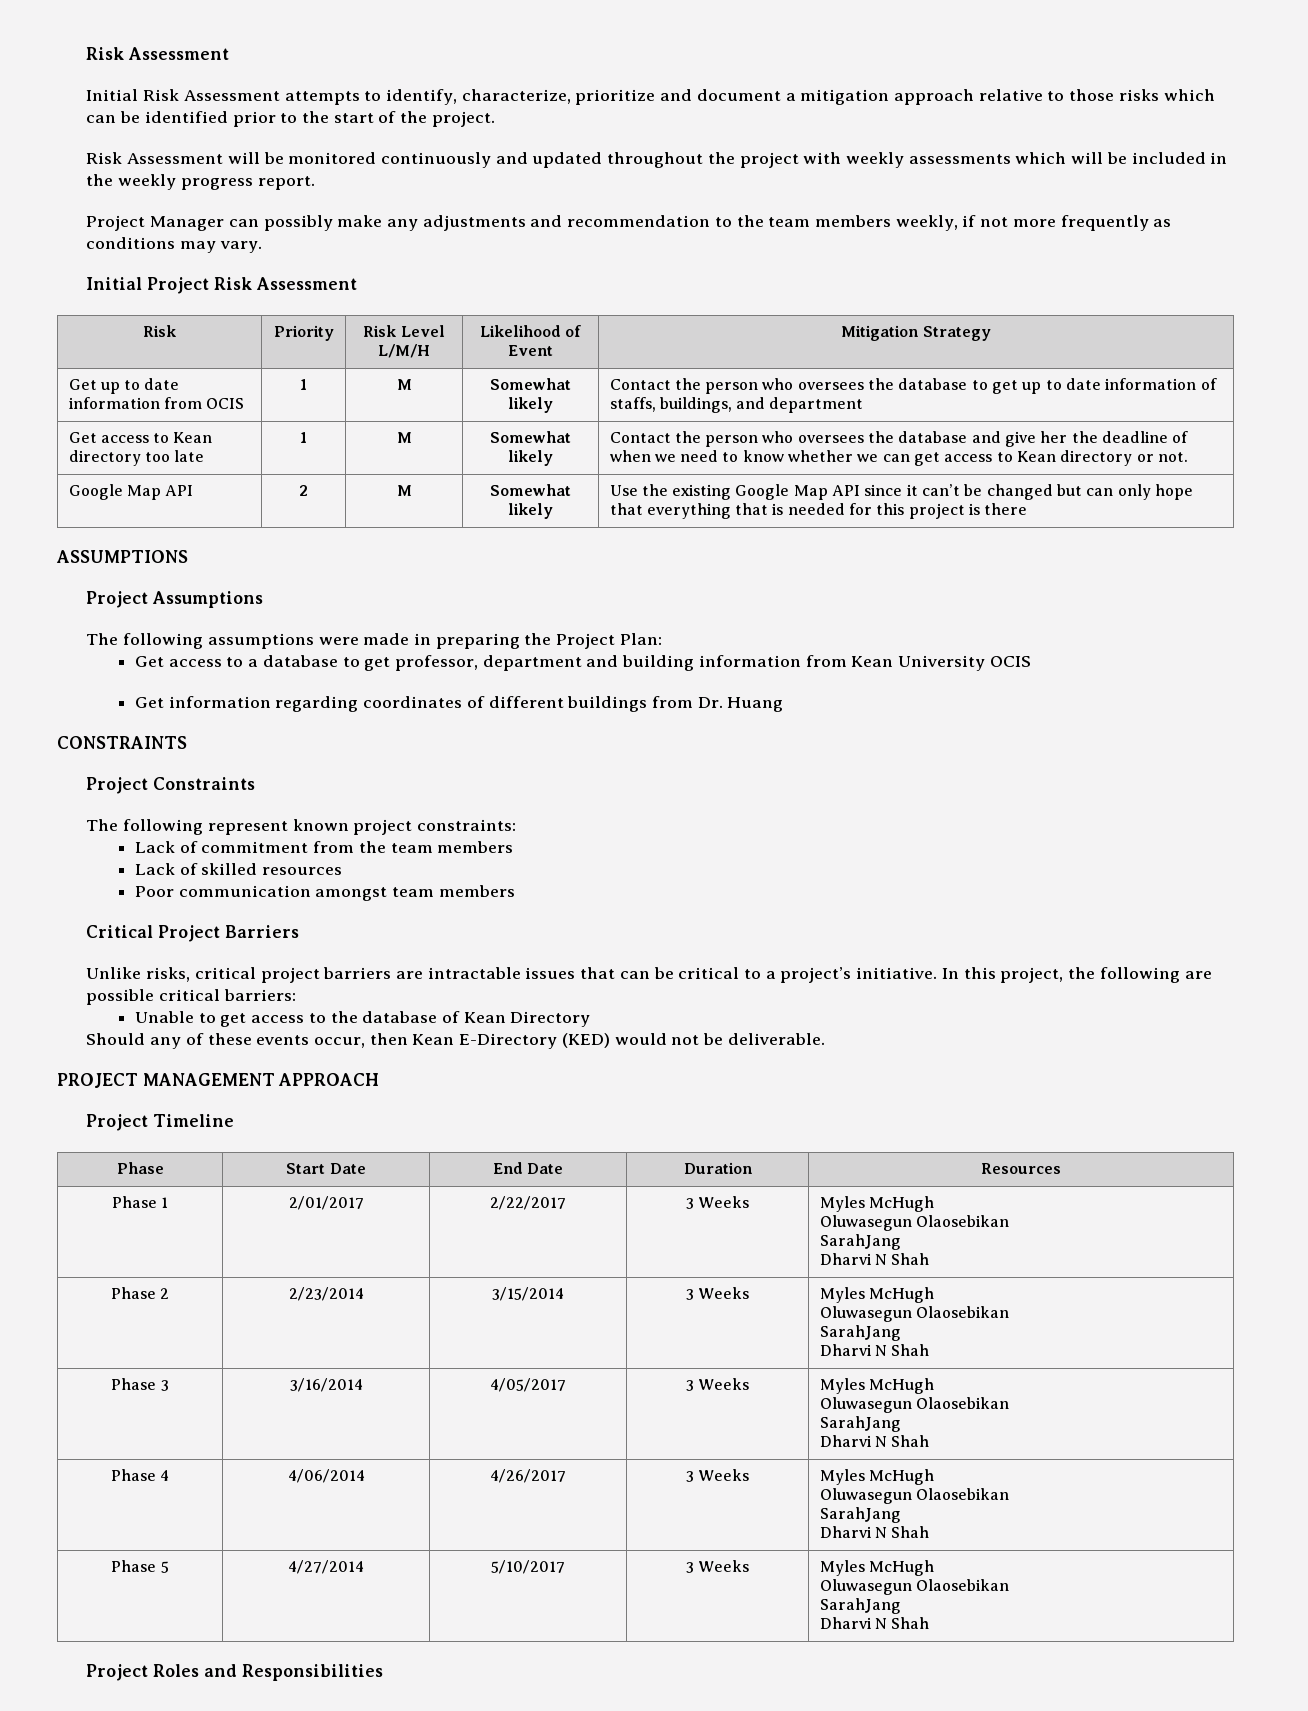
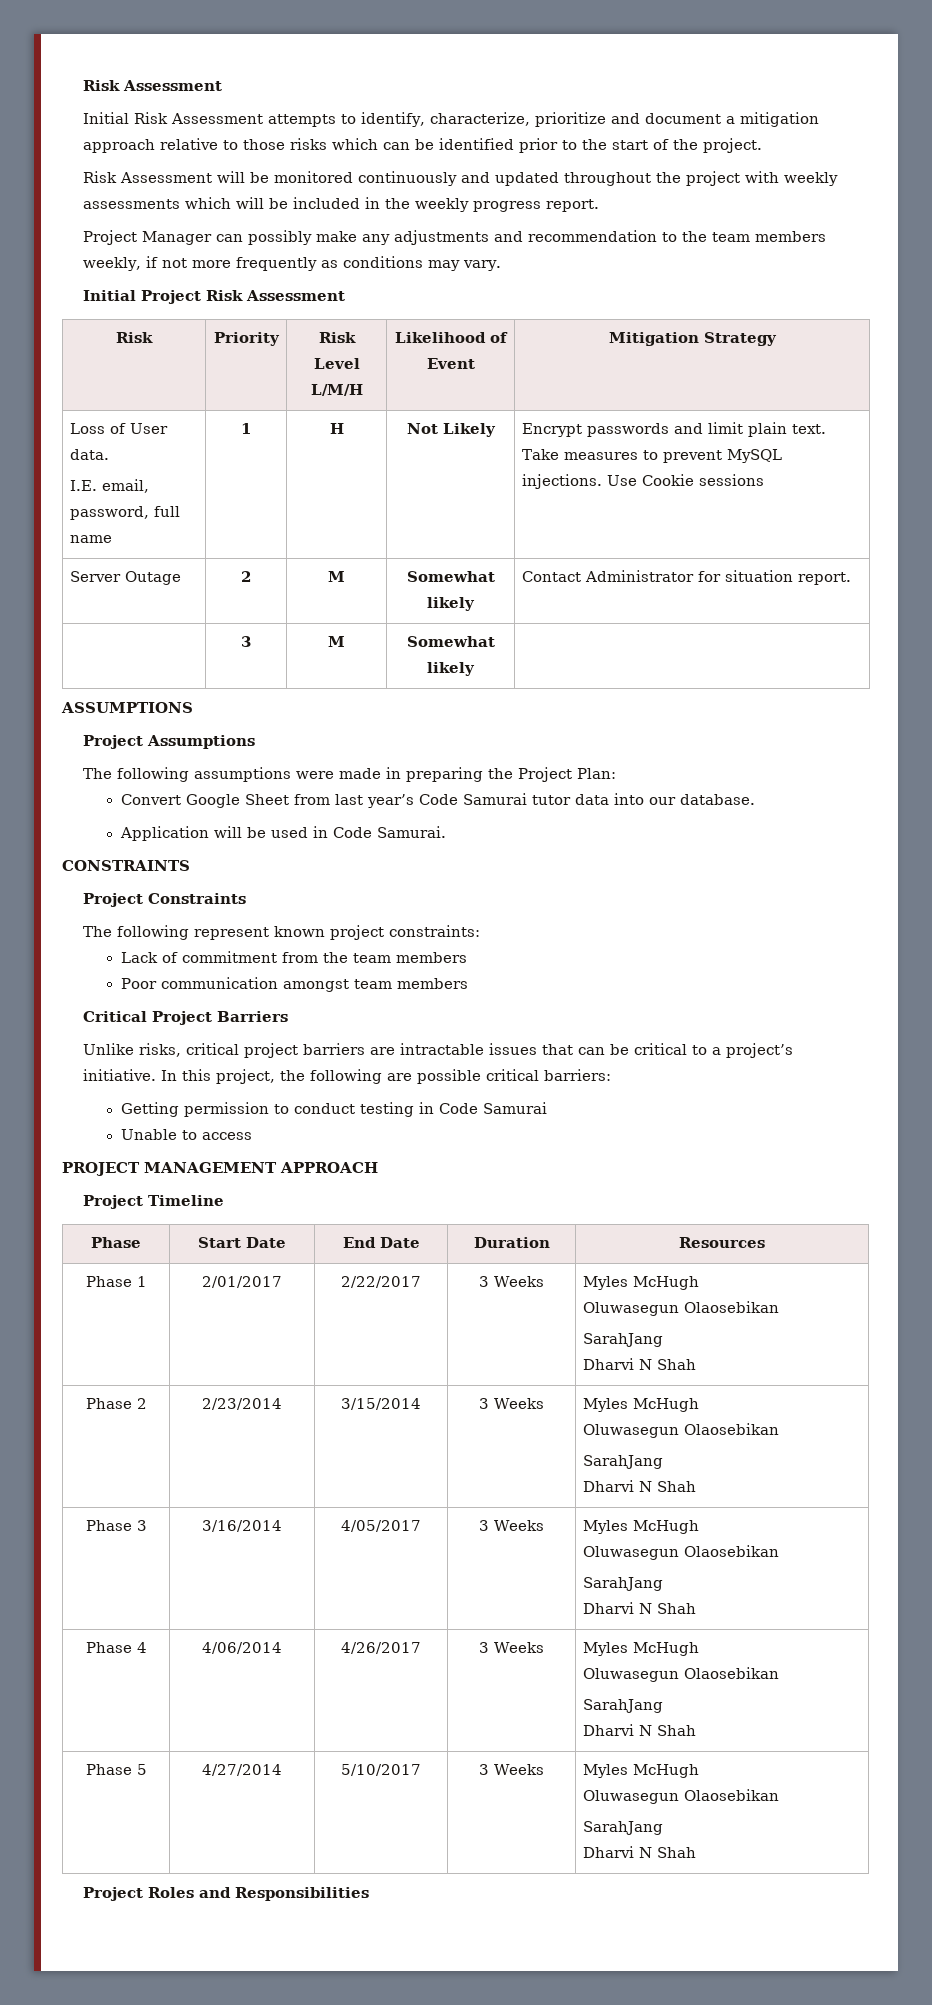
- Get up to date information from OCIS | 1 | M | Somewhat likely | Contact the person who oversees the database to get up to date information of staffs, buildings, and department
- Get access to Kean directory too late | 1 | M | Somewhat likely | Contact the person who oversees the database and give her the deadline of when we need to know whether we can get access to Kean directory or not.
- Google Map API | 2 | M | Somewhat likely | Use the existing Google Map API since it can’t be changed but can only hope that everything that is needed for this project is there
+ Loss of User data.
+ I.E. email, password, full name | 1 | H | Not Likely | Encrypt passwords and limit plain text. Take measures to prevent MySQL injections. Use Cookie sessions
+ Server Outage | 2 | M | Somewhat likely | Contact Administrator for situation report.
+ | 3 | M | Somewhat likely |
- Get access to a database to get professor, department and building information from Kean University OCIS
- Get information regarding coordinates of different buildings from Dr. Huang
+ Convert Google Sheet from last year’s Code Samurai tutor data into our database.
+ Application will be used in Code Samurai.
- Lack of skilled resources
+ Getting permission to conduct testing in Code Samurai
- Unable to get access to the database of Kean Directory
- Should any of these events occur, then Kean E-Directory (KED) would not be deliverable.
+ Unable to access

